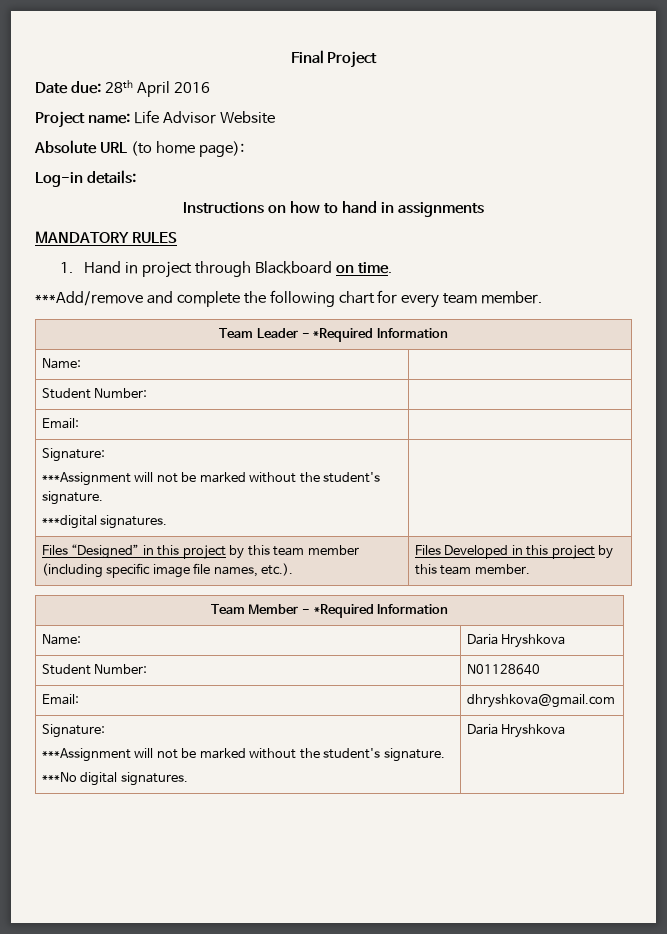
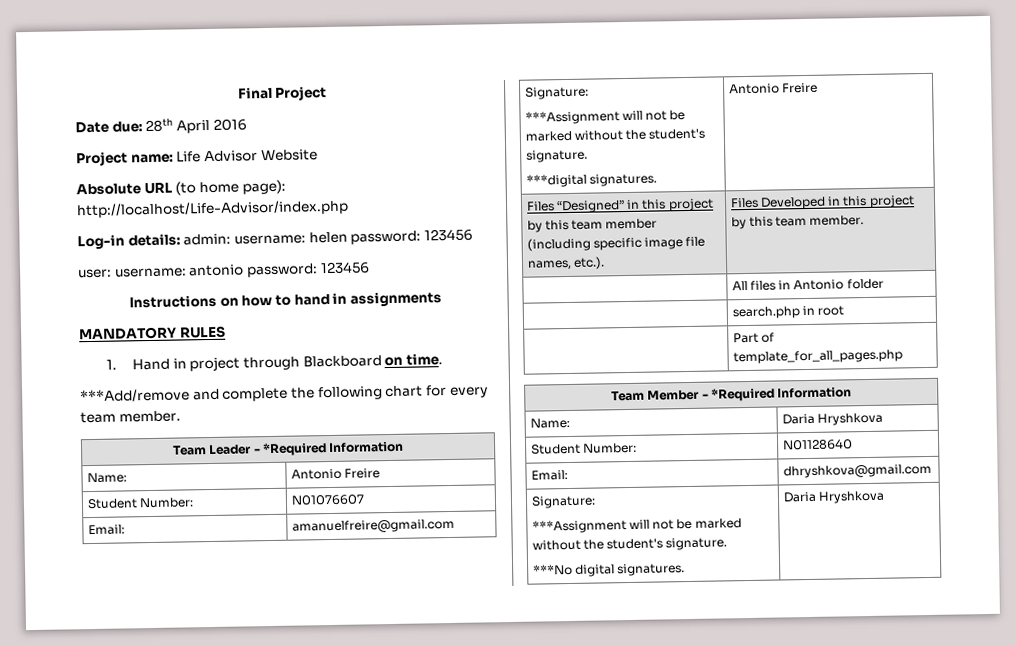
- Absolute URL (to home page):
+ Absolute URL (to home page): http://localhost/Life-Advisor/index.php
- Log-in details:
+ Log-in details: admin: username: helen password: 123456
+ user: username: antonio password: 123456
  Team Leader - *Required Information
- Name: |
- Student Number: |
- Email: |
+ Name: | Antonio Freire
+ Student Number: | N01076607
+ Email: | amanuelfreire@gmail.com
  Signature:
  ***Assignment will not be marked without the student's signature.
- ***digital signatures. |
+ ***digital signatures. | Antonio Freire
+ | All files in Antonio folder
+ | search.php in root
+ | Part of template_for_all_pages.php

